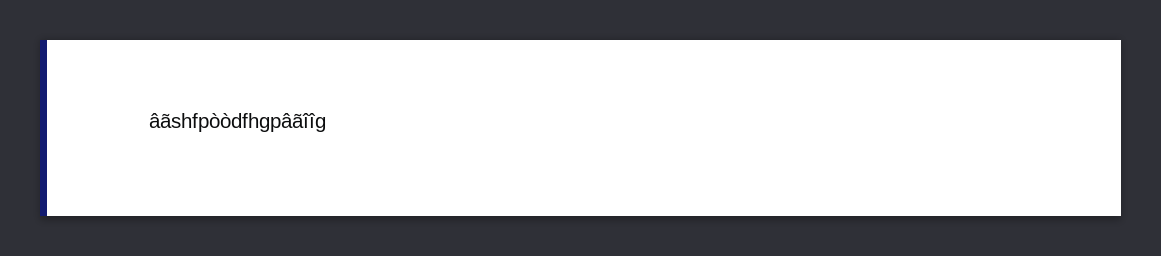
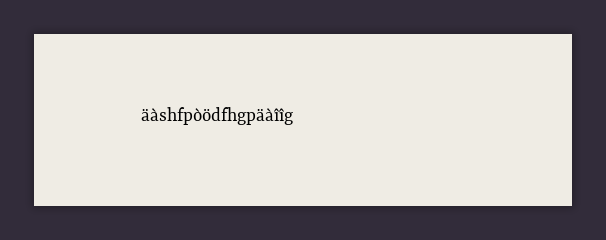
- âãshfpòòdfhgpâãîîg
+ äàshfpòödfhgpäàîîg

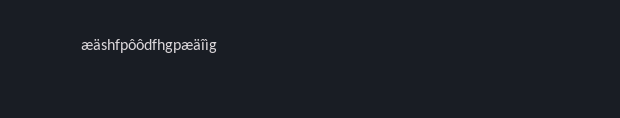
- äàshfpòödfhgpäàîîg
+ æäshfpôôdfhgpæäîìg

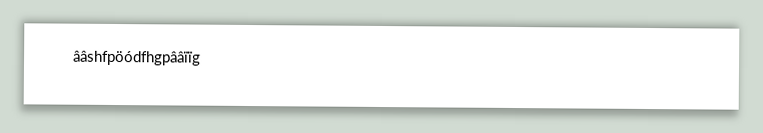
- æäshfpôôdfhgpæäîìg
+ ââshfpöódfhgpââïïg

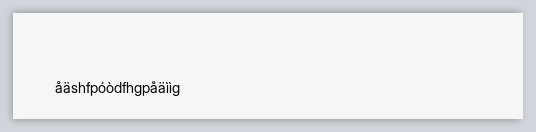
- ââshfpöódfhgpââïïg
+ åäshfpóòdfhgpåäììg

